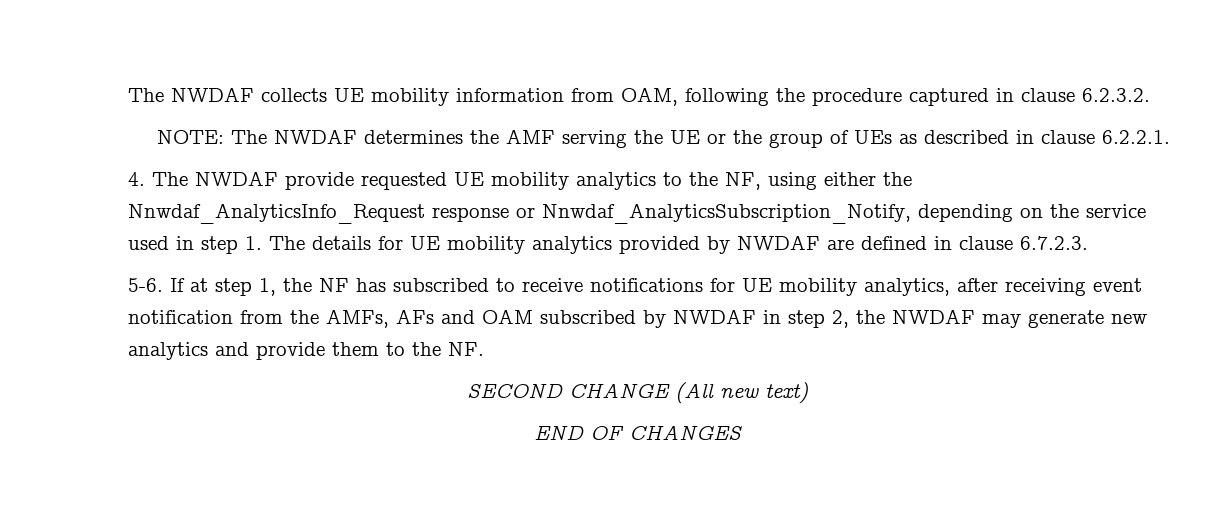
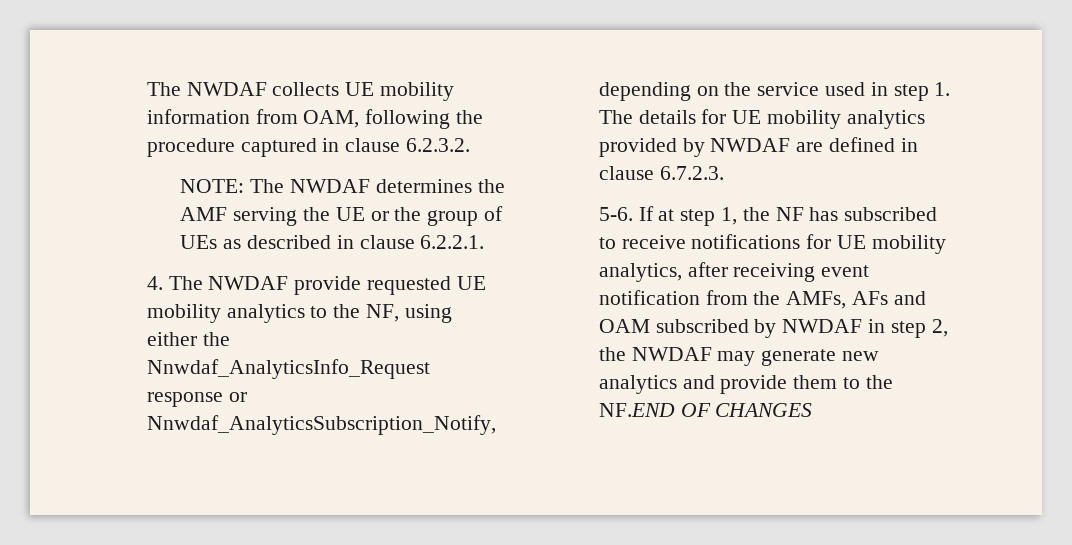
- If at step 1, the NF has subscribed to receive notifications for UE mobility analytics, after receiving event notification from the AMFs, AFs and OAM subscribed by NWDAF in step 2, the NWDAF may generate new analytics and provide them to the NF.
- SECOND CHANGE (All new text)
- END OF CHANGES
+ If at step 1, the NF has subscribed to receive notifications for UE mobility analytics, after receiving event notification from the AMFs, AFs and OAM subscribed by NWDAF in step 2, the NWDAF may generate new analytics and provide them to the NF.END OF CHANGES

